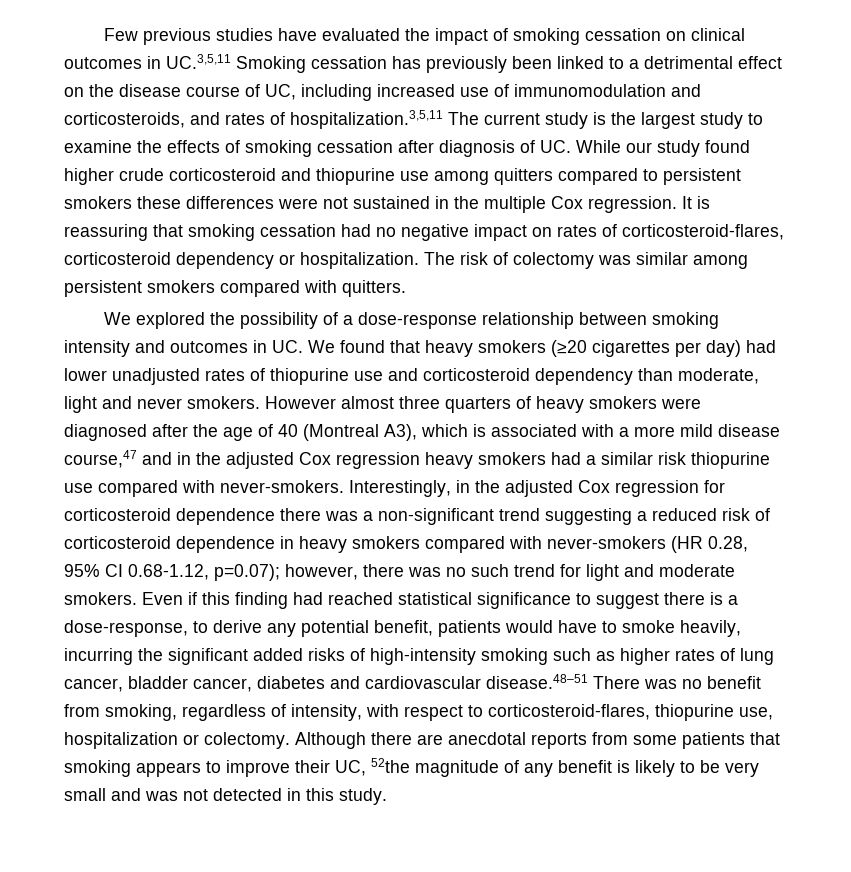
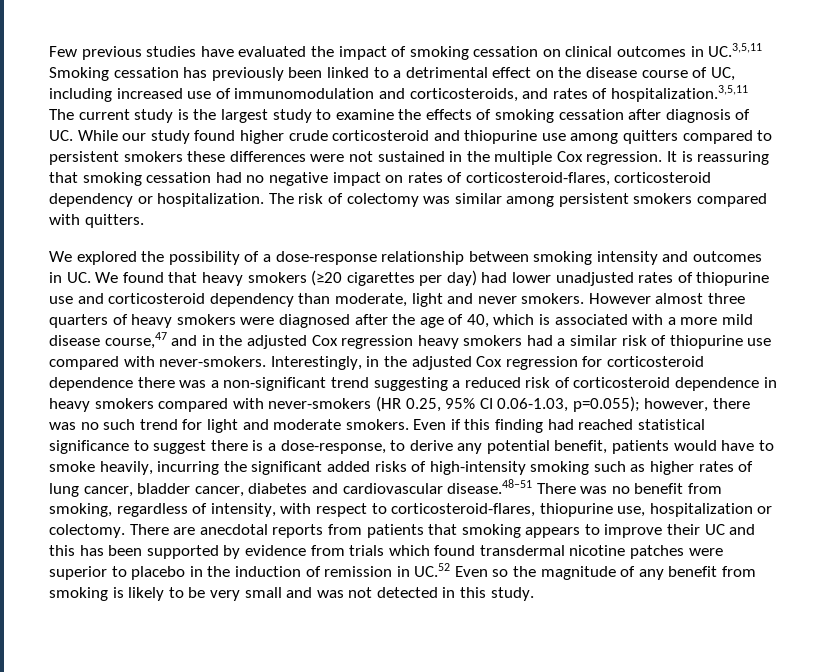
- However almost three quarters of heavy smokers were diagnosed after the age of 40 (Montreal A3), which is associated with a more mild disease course,47 and in the adjusted Cox regression heavy smokers had a similar risk thiopurine use compared with never-smokers.
+ However almost three quarters of heavy smokers were diagnosed after the age of 40, which is associated with a more mild disease course,47 and in the adjusted Cox regression heavy smokers had a similar risk of thiopurine use compared with never-smokers.
- Interestingly, in the adjusted Cox regression for corticosteroid dependence there was a non-significant trend suggesting a reduced risk of corticosteroid dependence in heavy smokers compared with never-smokers (HR 0.28, 95% CI 0.68-1.12, p=0.07); however, there was no such trend for light and moderate smokers.
+ Interestingly, in the adjusted Cox regression for corticosteroid dependence there was a non-significant trend suggesting a reduced risk of corticosteroid dependence in heavy smokers compared with never-smokers (HR 0.25, 95% CI 0.06-1.03, p=0.055); however, there was no such trend for light and moderate smokers.
- Although there are anecdotal reports from some patients that smoking appears to improve their UC, 52the magnitude of any benefit is likely to be very small and was not detected in this study.
+ There are anecdotal reports from patients that smoking appears to improve their UC and this has been supported by evidence from trials which found transdermal nicotine patches were superior to placebo in the induction of remission in UC.52 Even so the magnitude of any benefit from smoking is likely to be very small and was not detected in this study.

